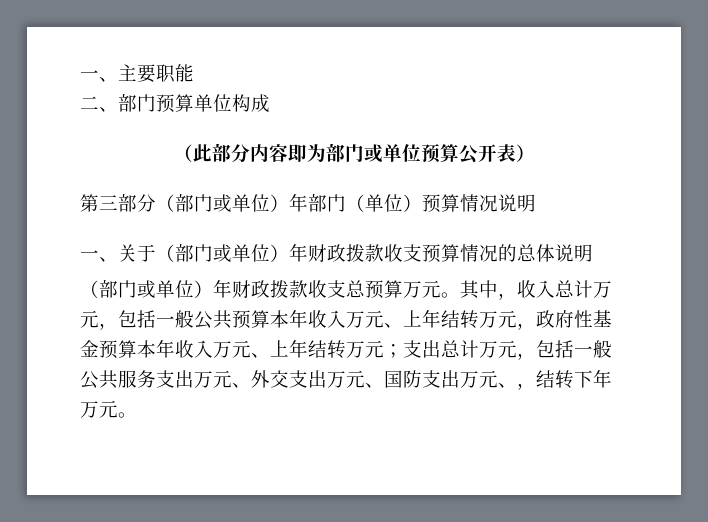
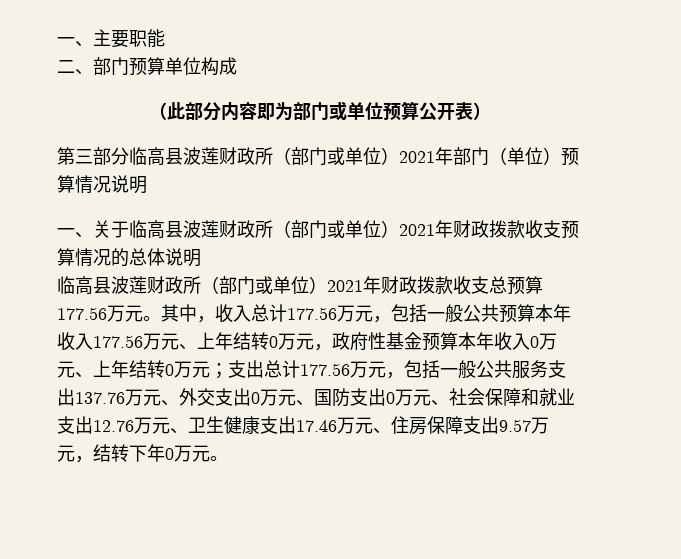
- 第三部分（部门或单位）年部门（单位）预算情况说明
+ 第三部分临高县波莲财政所（部门或单位）2021年部门（单位）预算情况说明
- 一、关于（部门或单位）年财政拨款收支预算情况的总体说明
+ 一、关于临高县波莲财政所（部门或单位）2021年财政拨款收支预算情况的总体说明
- （部门或单位）年财政拨款收支总预算万元。
+ 临高县波莲财政所（部门或单位）2021年财政拨款收支总预算177.56万元。
- 其中，收入总计万元，包括一般公共预算本年收入万元、上年结转万元，政府性基金预算本年收入万元、上年结转万元；支出总计万元，包括一般公共服务支出万元、外交支出万元、国防支出万元、，结转下年万元。
+ 其中，收入总计177.56万元，包括一般公共预算本年收入177.56万元、上年结转0万元，政府性基金预算本年收入0万元、上年结转0万元；支出总计177.56万元，包括一般公共服务支出137.76万元、外交支出0万元、国防支出0万元、社会保障和就业支出12.76万元、卫生健康支出17.46万元、住房保障支出9.57万元，结转下年0万元。

